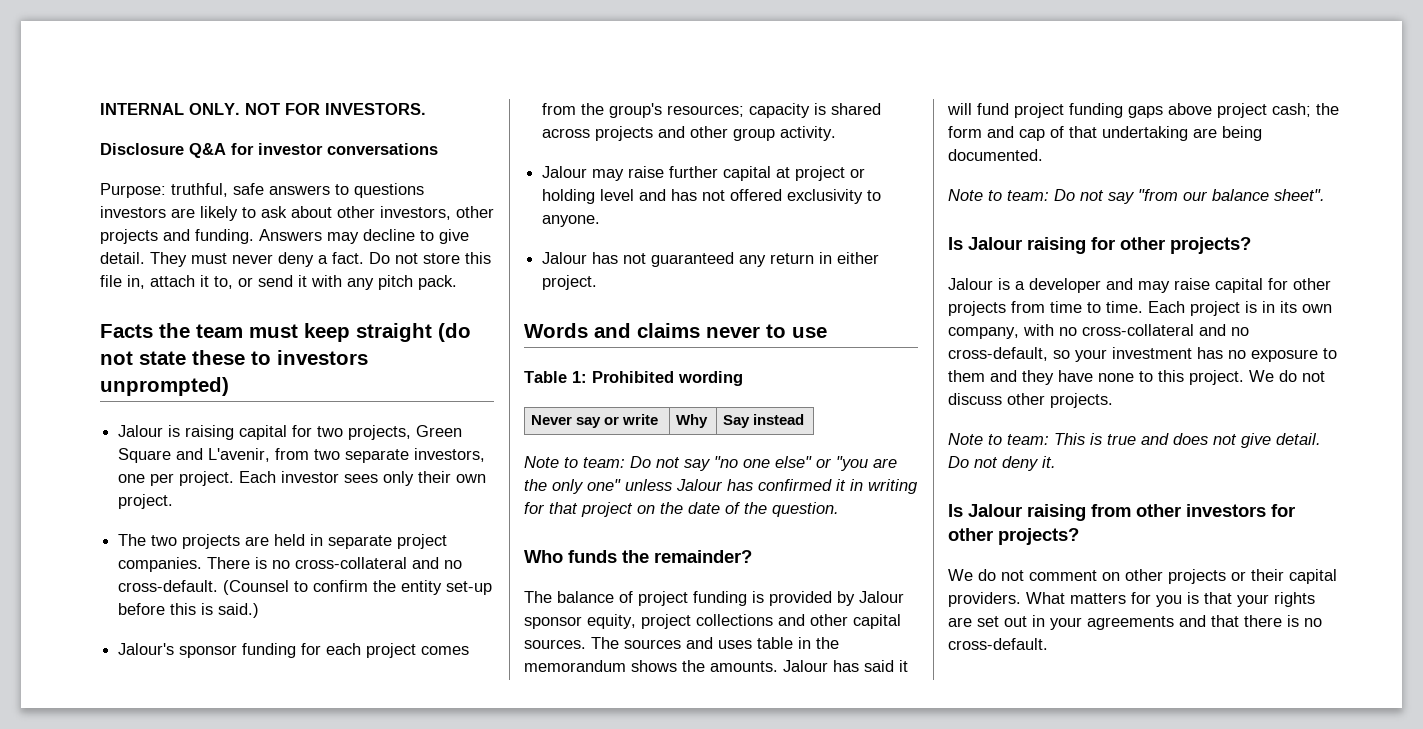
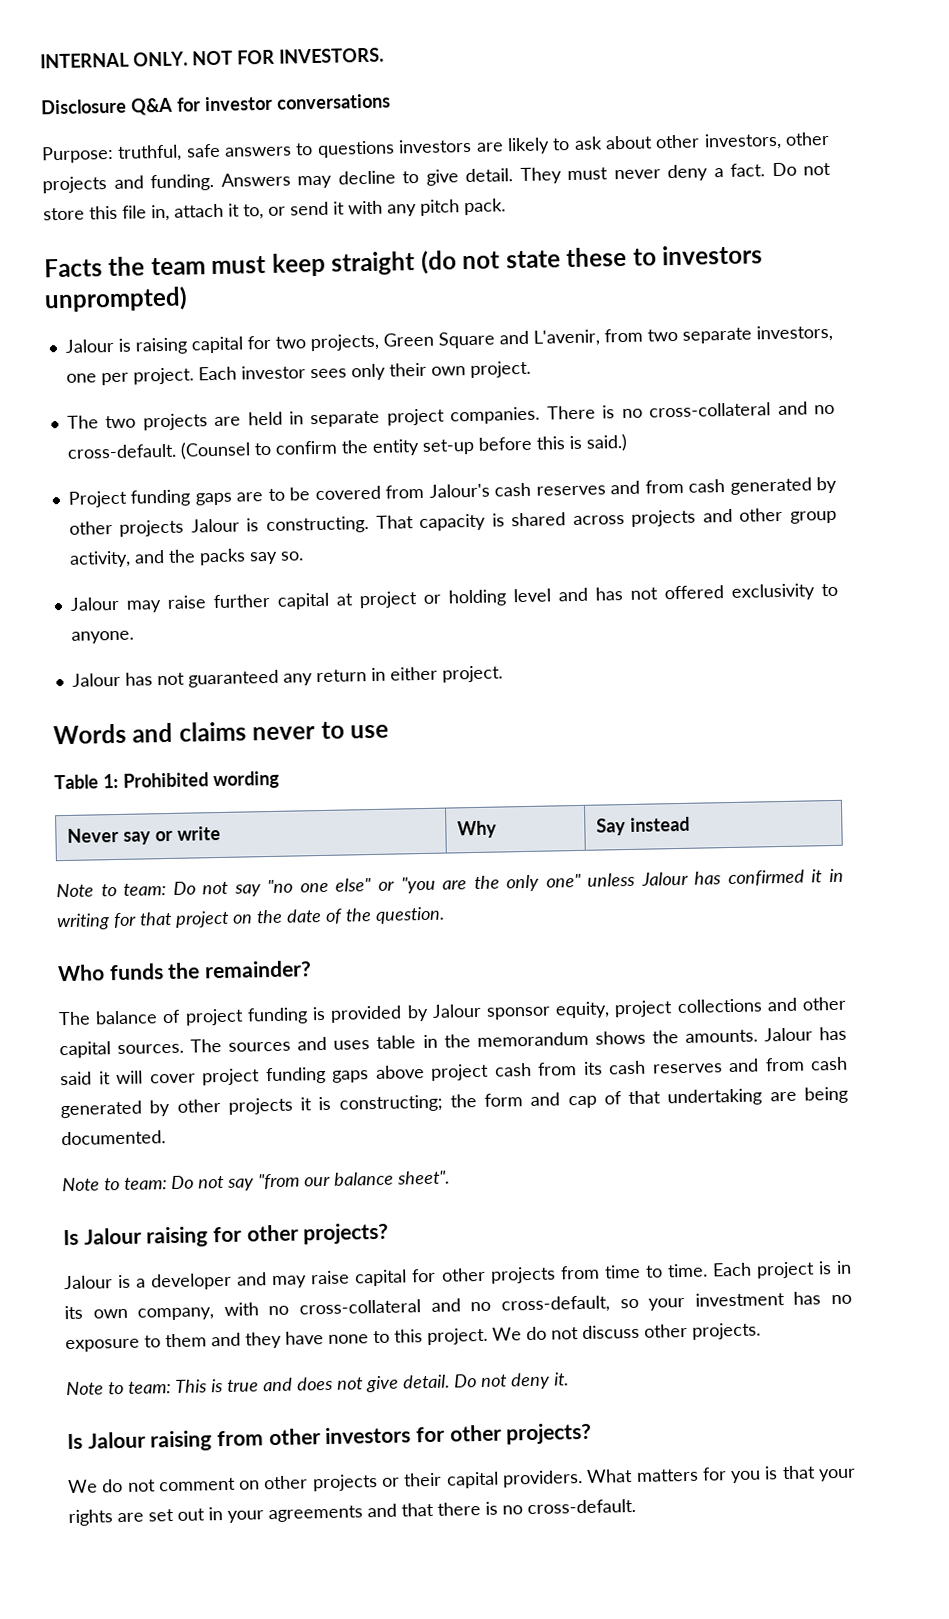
- Jalour's sponsor funding for each project comes from the group's resources; capacity is shared across projects and other group activity.
+ Project funding gaps are to be covered from Jalour's cash reserves and from cash generated by other projects Jalour is constructing. That capacity is shared across projects and other group activity, and the packs say so.
- Jalour has said it will fund project funding gaps above project cash; the form and cap of that undertaking are being documented.
+ Jalour has said it will cover project funding gaps above project cash from its cash reserves and from cash generated by other projects it is constructing; the form and cap of that undertaking are being documented.

